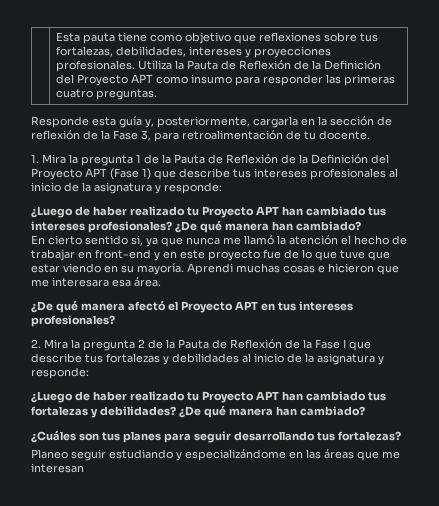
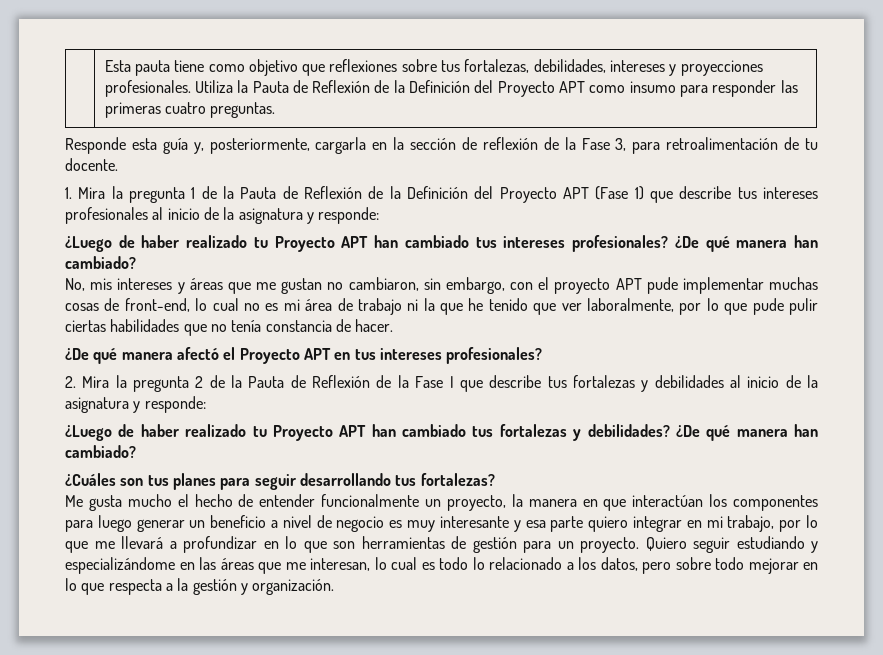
- En cierto sentido si, ya que nunca me llamó la atención el hecho de trabajar en front-end y en este proyecto fue de lo que tuve que estar viendo en su mayoría. Aprendi muchas cosas e hicieron que me interesara esa área.
+ No, mis intereses y áreas que me gustan no cambiaron, sin embargo, con el proyecto APT pude implementar muchas cosas de front-end, lo cual no es mi área de trabajo ni la que he tenido que ver laboralmente, por lo que pude pulir ciertas habilidades que no tenía constancia de hacer.
- Planeo seguir estudiando y especializándome en las áreas que me interesan
+ Me gusta mucho el hecho de entender funcionalmente un proyecto, la manera en que interactúan los componentes para luego generar un beneficio a nivel de negocio es muy interesante y esa parte quiero integrar en mi trabajo, por lo que me llevará a profundizar en lo que son herramientas de gestión para un proyecto. Quiero seguir estudiando y especializándome en las áreas que me interesan, lo cual es todo lo relacionado a los datos, pero sobre todo mejorar en lo que respecta a la gestión y organización.

